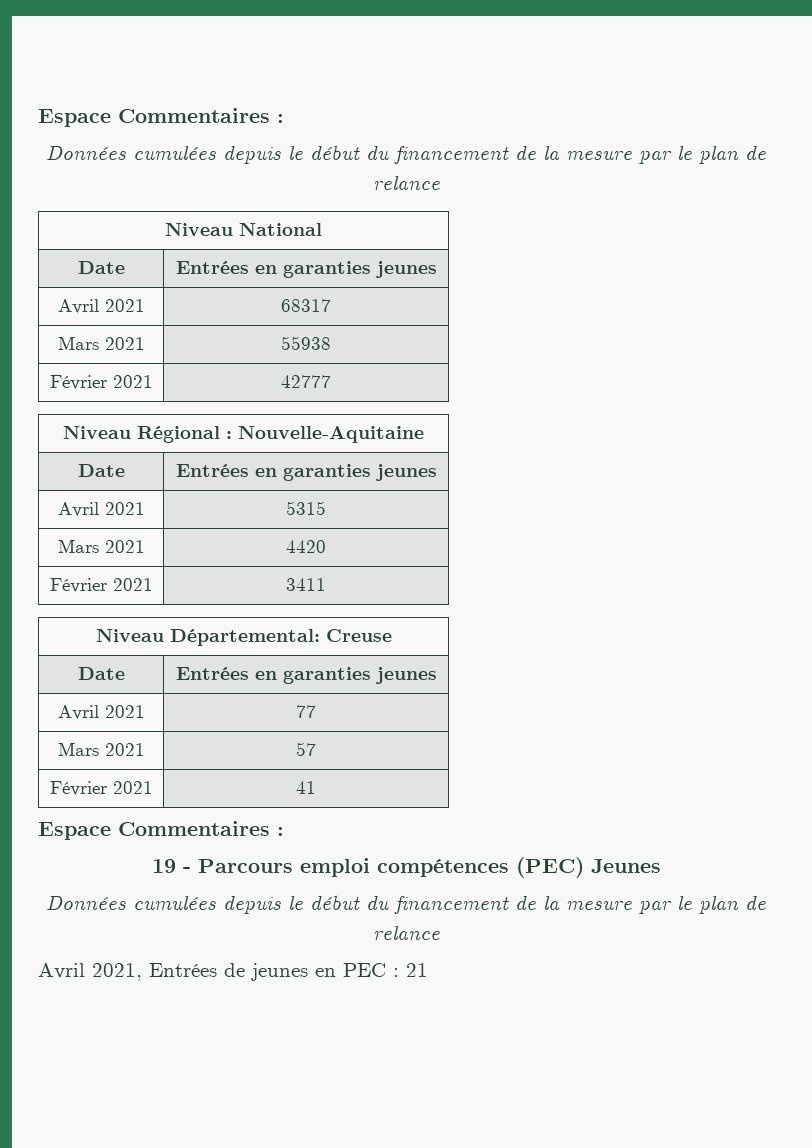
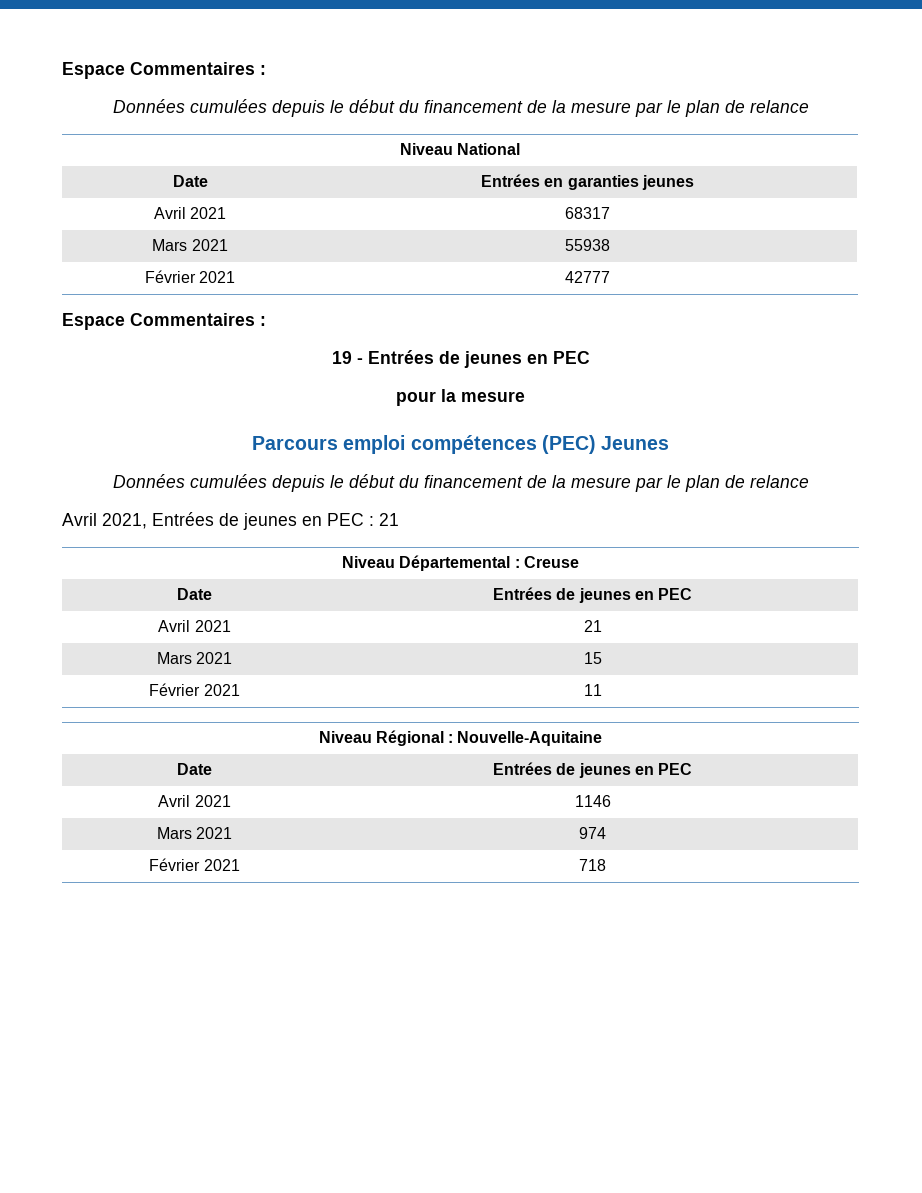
- Niveau Régional : Nouvelle-Aquitaine
- Date | Entrées en garanties jeunes
- Avril 2021 | 5315
- Mars 2021 | 4420
- Février 2021 | 3411
- Niveau Départemental: Creuse
- Date | Entrées en garanties jeunes
- Avril 2021 | 77
- Mars 2021 | 57
- Février 2021 | 41
- 19 - Parcours emploi compétences (PEC) Jeunes
+ 19 - Entrées de jeunes en PEC
+ pour la mesure
+ Parcours emploi compétences (PEC) Jeunes
+ Niveau Départemental : Creuse
+ Date | Entrées de jeunes en PEC
+ Avril 2021 | 21
+ Mars 2021 | 15
+ Février 2021 | 11
+ Niveau Régional : Nouvelle-Aquitaine
+ Date | Entrées de jeunes en PEC
+ Avril 2021 | 1146
+ Mars 2021 | 974
+ Février 2021 | 718

